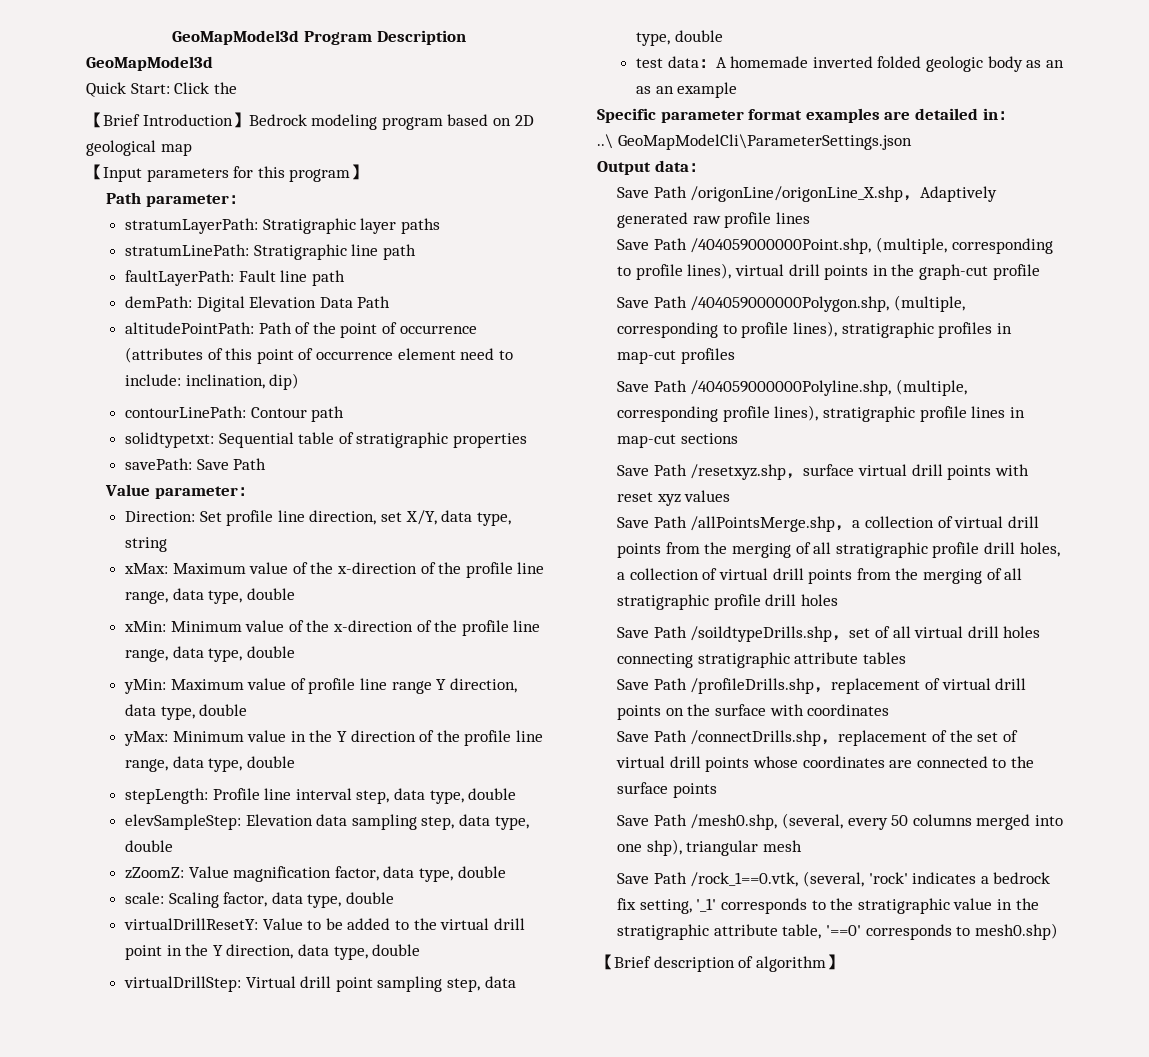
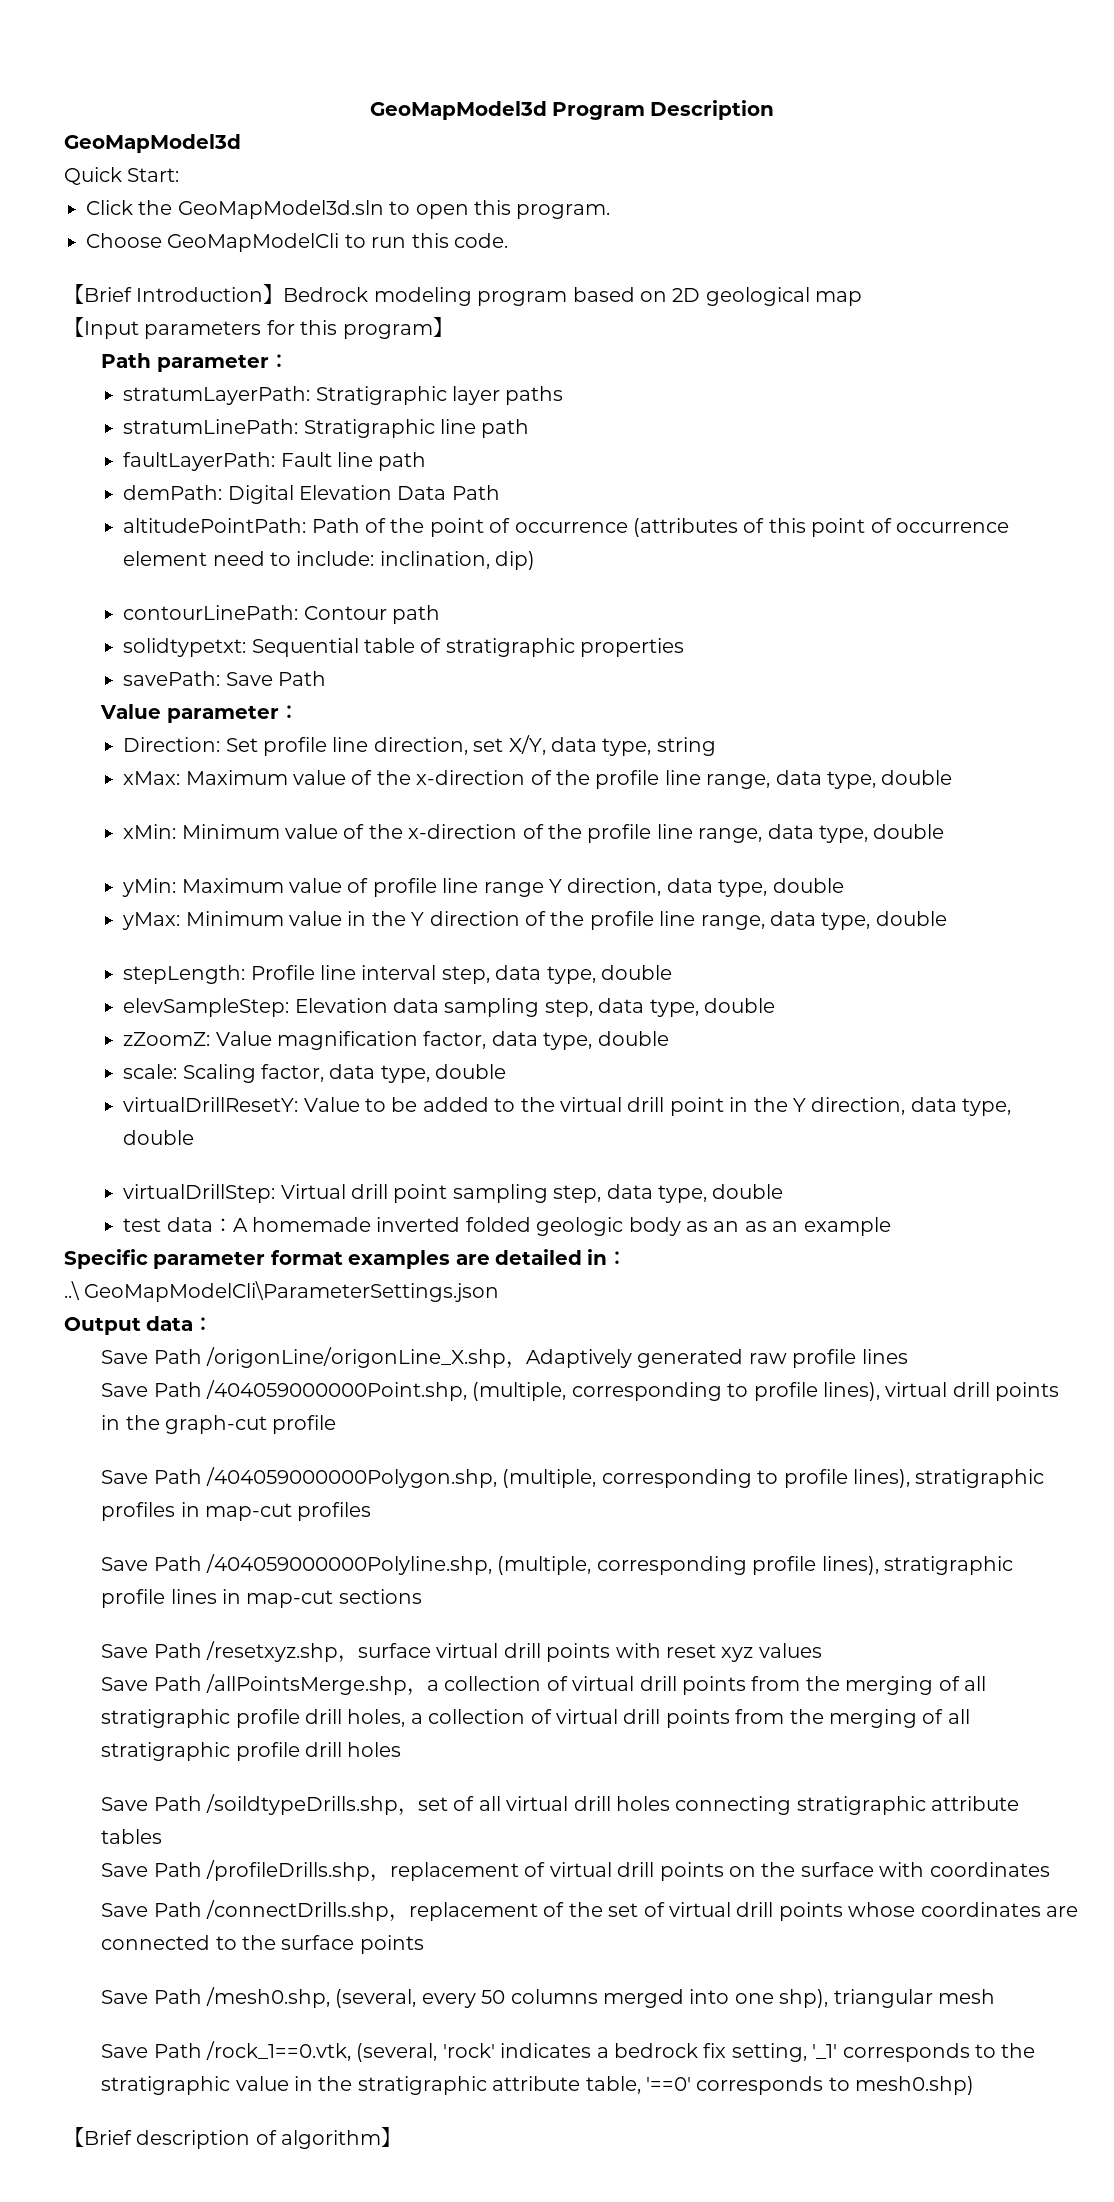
- Quick Start: Click the
+ Quick Start:
+ Click the GeoMapModel3d.sln to open this program.
+ Choose GeoMapModelCli to run this code.

